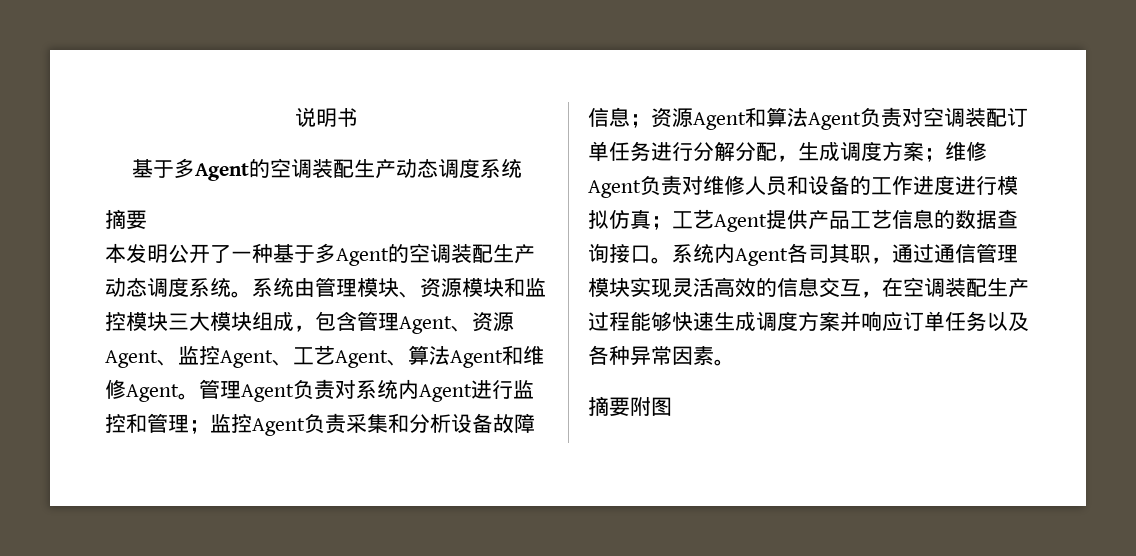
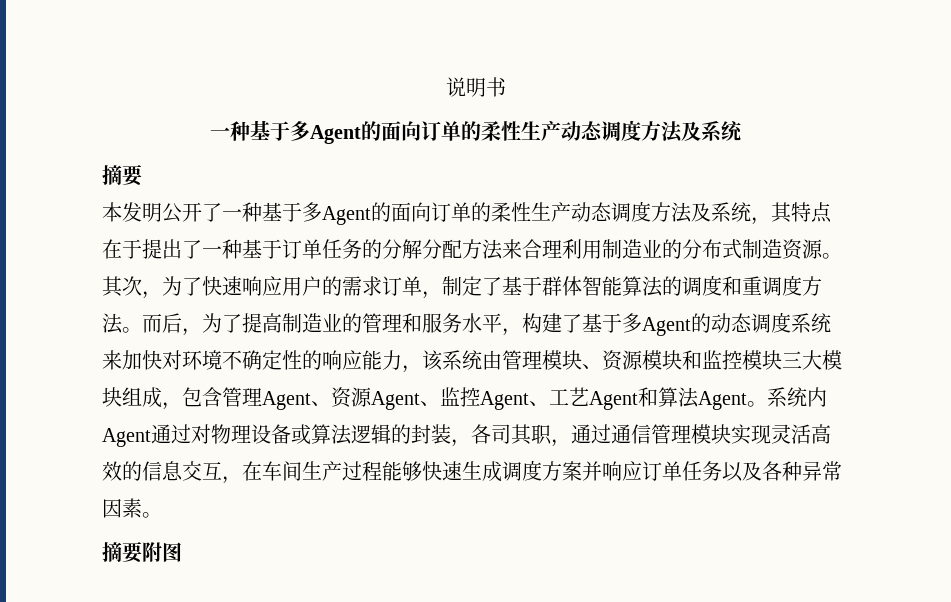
  说明书
- 基于多Agent的空调装配生产动态调度系统
+ 一种基于多Agent的面向订单的柔性生产动态调度方法及系统
- 本发明公开了一种基于多Agent的空调装配生产动态调度系统。系统由管理模块、资源模块和监控模块三大模块组成，包含管理Agent、资源Agent、监控Agent、工艺Agent、算法Agent和维修Agent。管理Agent负责对系统内Agent进行监控和管理；监控Agent负责采集和分析设备故障信息；资源Agent和算法Agent负责对空调装配订单任务进行分解分配，生成调度方案；维修Agent负责对维修人员和设备的工作进度进行模拟仿真；工艺Agent提供产品工艺信息的数据查询接口。系统内Agent各司其职，通过通信管理模块实现灵活高效的信息交互，在空调装配生产过程能够快速生成调度方案并响应订单任务以及各种异常因素。
+ 本发明公开了一种基于多Agent的面向订单的柔性生产动态调度方法及系统，其特点在于提出了一种基于订单任务的分解分配方法来合理利用制造业的分布式制造资源。其次，为了快速响应用户的需求订单，制定了基于群体智能算法的调度和重调度方法。而后，为了提高制造业的管理和服务水平，构建了基于多Agent的动态调度系统来加快对环境不确定性的响应能力，该系统由管理模块、资源模块和监控模块三大模块组成，包含管理Agent、资源Agent、监控Agent、工艺Agent和算法Agent。系统内Agent通过对物理设备或算法逻辑的封装，各司其职，通过通信管理模块实现灵活高效的信息交互，在车间生产过程能够快速生成调度方案并响应订单任务以及各种异常因素。

